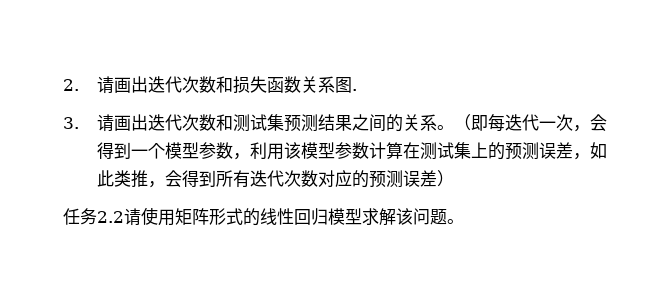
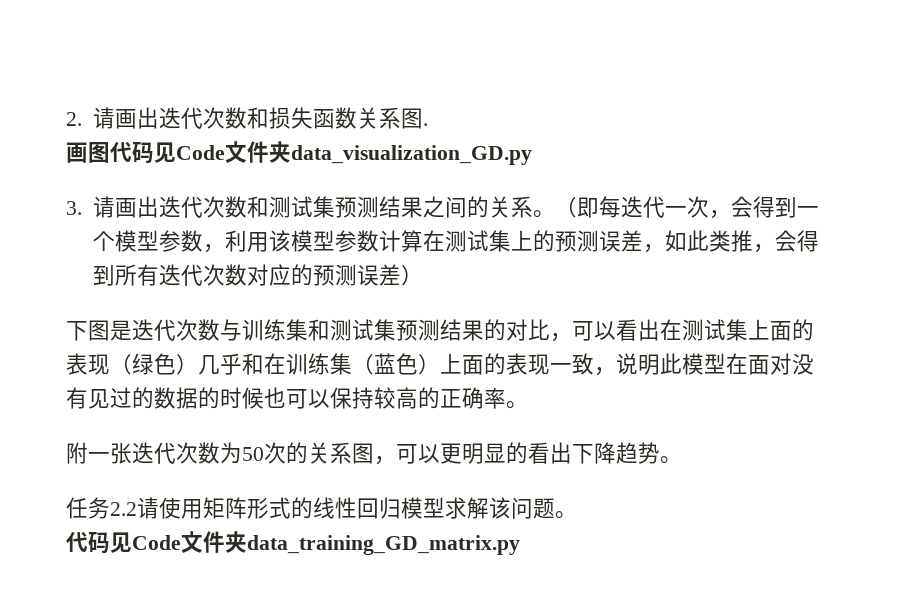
+ 画图代码见Code文件夹data_visualization_GD.py
+ 下图是迭代次数与训练集和测试集预测结果的对比，可以看出在测试集上面的表现（绿色）几乎和在训练集（蓝色）上面的表现一致，说明此模型在面对没有见过的数据的时候也可以保持较高的正确率。
+ 附一张迭代次数为50次的关系图，可以更明显的看出下降趋势。
+ 代码见Code文件夹data_training_GD_matrix.py

